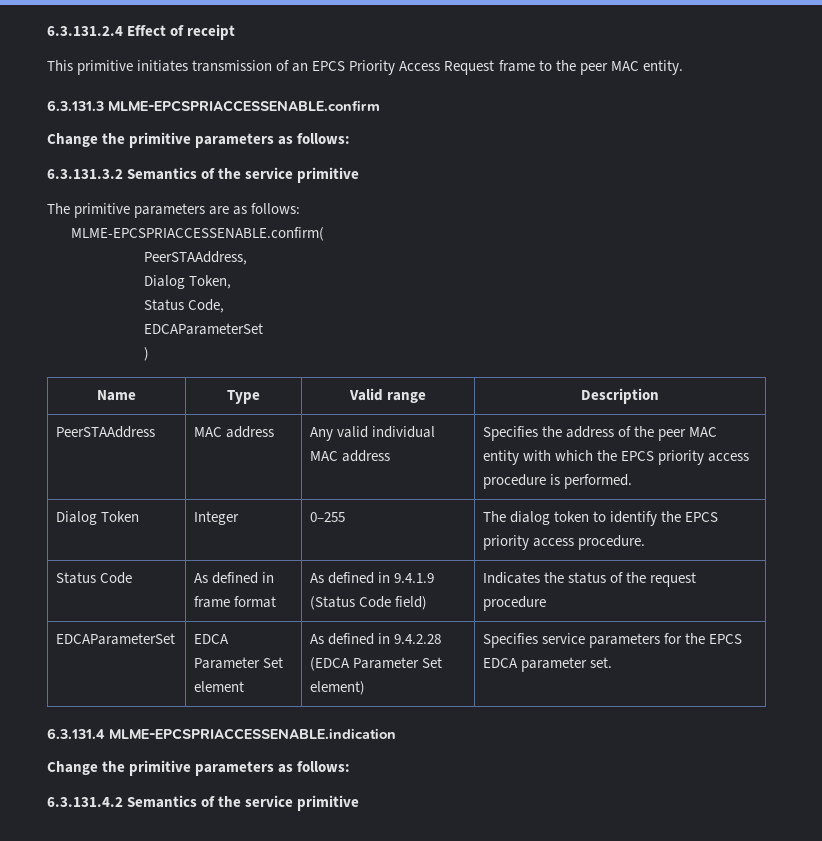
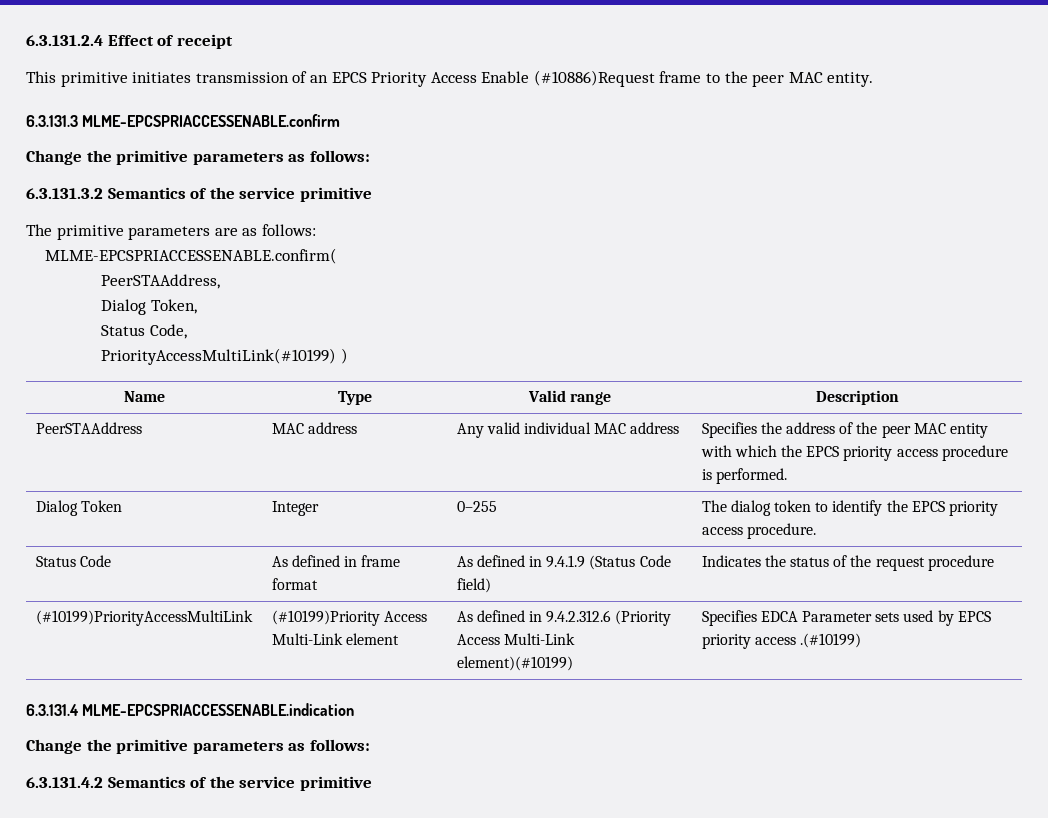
- This primitive initiates transmission of an EPCS Priority Access Request frame to the peer MAC entity.
+ This primitive initiates transmission of an EPCS Priority Access Enable (#10886)Request frame to the peer MAC entity.
  Status Code,
- EDCAParameterSet
- )
+ PriorityAccessMultiLink(#10199) )
- EDCAParameterSet | EDCA Parameter Set element | As defined in 9.4.2.28 (EDCA Parameter Set element) | Specifies service parameters for the EPCS EDCA parameter set.
+ (#10199)PriorityAccessMultiLink | (#10199)Priority Access Multi-Link element | As defined in 9.4.2.312.6 (Priority Access Multi-Link element)(#10199) | Specifies EDCA Parameter sets used by EPCS priority access .(#10199)

